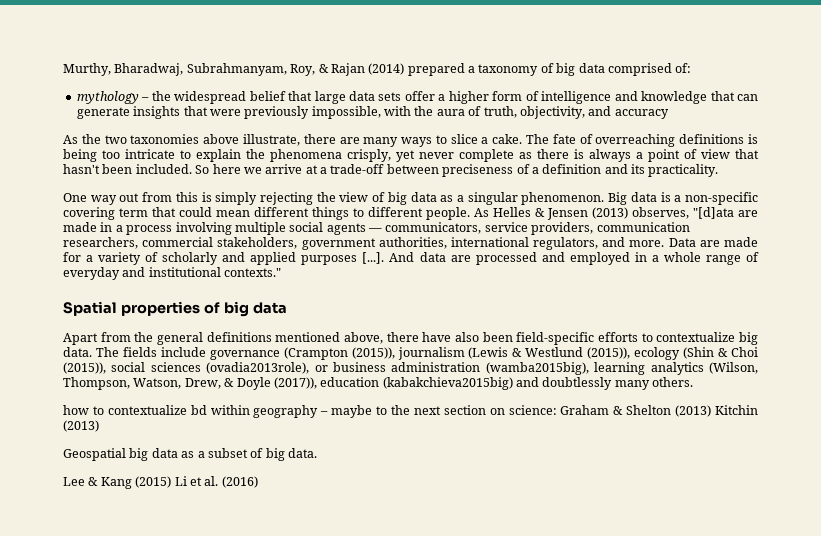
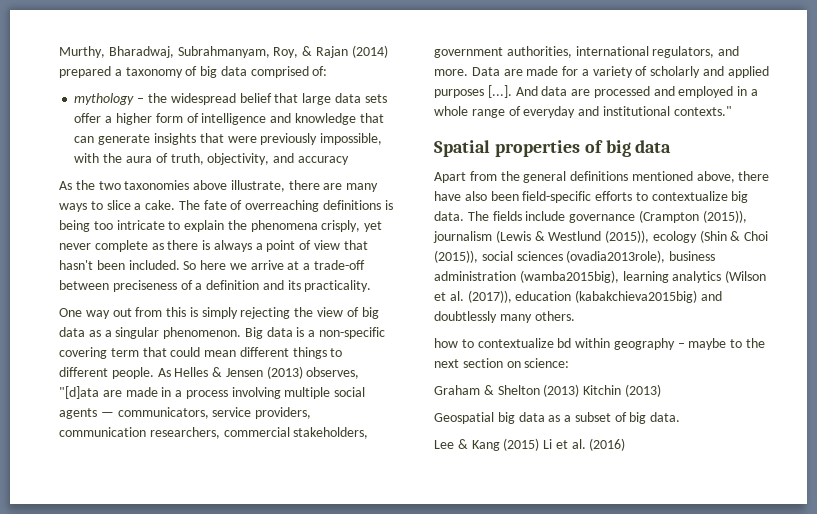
- The fields include governance (Crampton (2015)), journalism (Lewis & Westlund (2015)), ecology (Shin & Choi (2015)), social sciences (ovadia2013role), or business administration (wamba2015big), learning analytics (Wilson, Thompson, Watson, Drew, & Doyle (2017)), education (kabakchieva2015big) and doubtlessly many others.
+ The fields include governance (Crampton (2015)), journalism (Lewis & Westlund (2015)), ecology (Shin & Choi (2015)), social sciences (ovadia2013role), business administration (wamba2015big), learning analytics (Wilson et al. (2017)), education (kabakchieva2015big) and doubtlessly many others.
- how to contextualize bd within geography – maybe to the next section on science: Graham & Shelton (2013) Kitchin (2013)
+ how to contextualize bd within geography – maybe to the next section on science:
+ Graham & Shelton (2013) Kitchin (2013)

